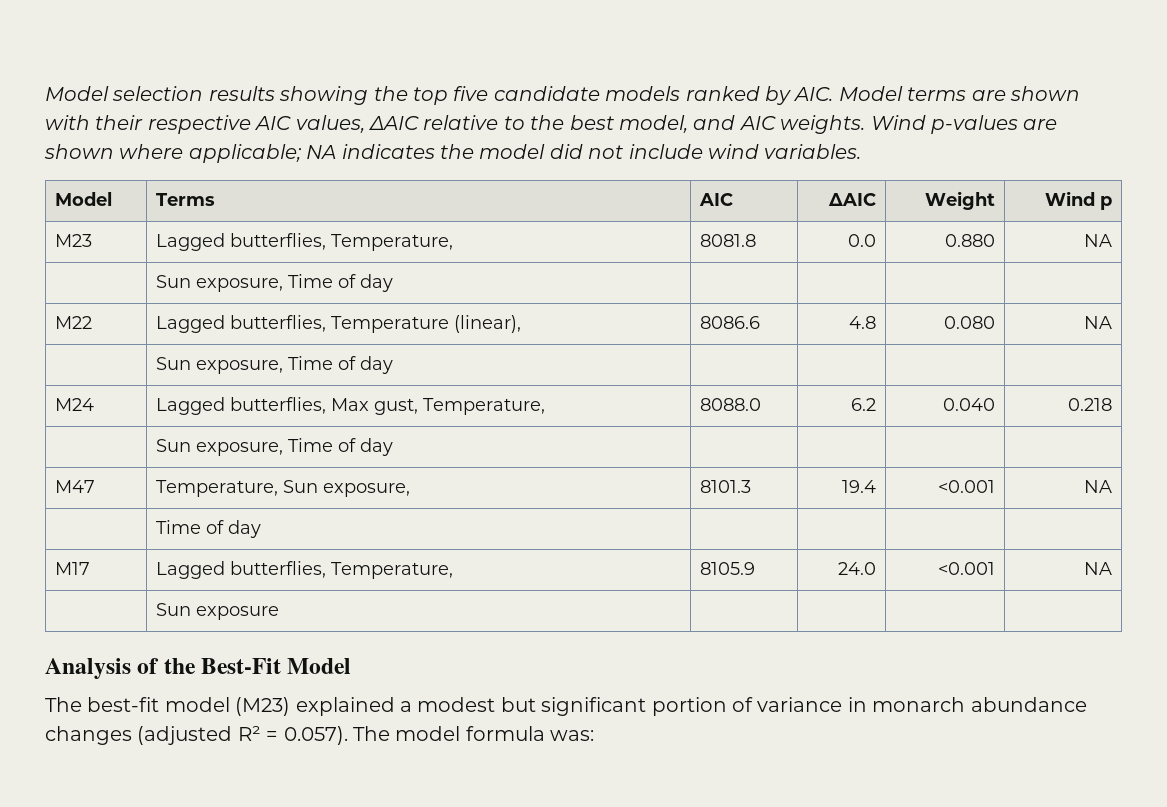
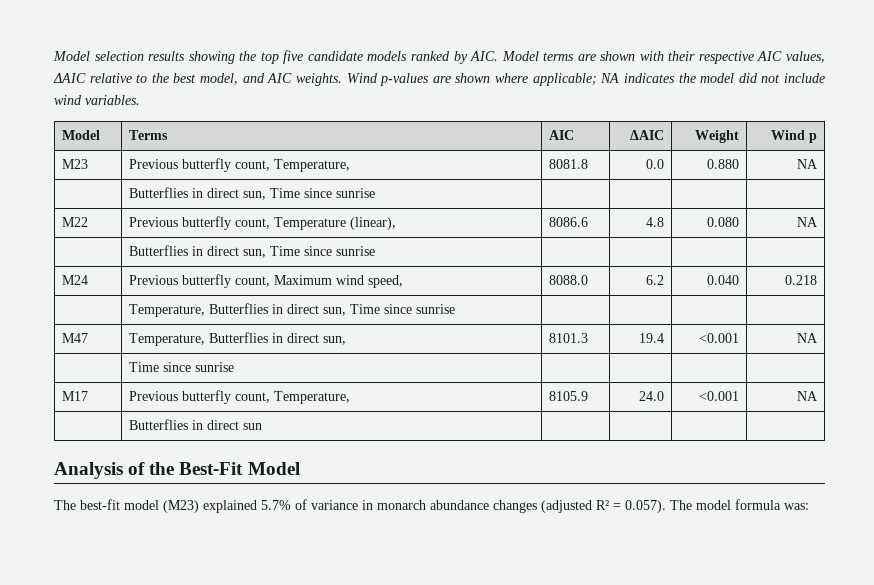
- M23 | Lagged butterflies, Temperature, | 8081.8 | 0.0 | 0.880 | NA
- | Sun exposure, Time of day | | | |
- M22 | Lagged butterflies, Temperature (linear), | 8086.6 | 4.8 | 0.080 | NA
- | Sun exposure, Time of day | | | |
- M24 | Lagged butterflies, Max gust, Temperature, | 8088.0 | 6.2 | 0.040 | 0.218
- | Sun exposure, Time of day | | | |
- M47 | Temperature, Sun exposure, | 8101.3 | 19.4 | <0.001 | NA
+ M23 | Previous butterfly count, Temperature, | 8081.8 | 0.0 | 0.880 | NA
+ | Butterflies in direct sun, Time since sunrise | | | |
+ M22 | Previous butterfly count, Temperature (linear), | 8086.6 | 4.8 | 0.080 | NA
+ | Butterflies in direct sun, Time since sunrise | | | |
+ M24 | Previous butterfly count, Maximum wind speed, | 8088.0 | 6.2 | 0.040 | 0.218
+ | Temperature, Butterflies in direct sun, Time since sunrise | | | |
+ M47 | Temperature, Butterflies in direct sun, | 8101.3 | 19.4 | <0.001 | NA
- | Time of day | | | |
+ | Time since sunrise | | | |
- M17 | Lagged butterflies, Temperature, | 8105.9 | 24.0 | <0.001 | NA
+ M17 | Previous butterfly count, Temperature, | 8105.9 | 24.0 | <0.001 | NA
- | Sun exposure | | | |
+ | Butterflies in direct sun | | | |
- The best-fit model (M23) explained a modest but significant portion of variance in monarch abundance changes (adjusted R² = 0.057). The model formula was:
+ The best-fit model (M23) explained 5.7% of variance in monarch abundance changes (adjusted R² = 0.057). The model formula was:

